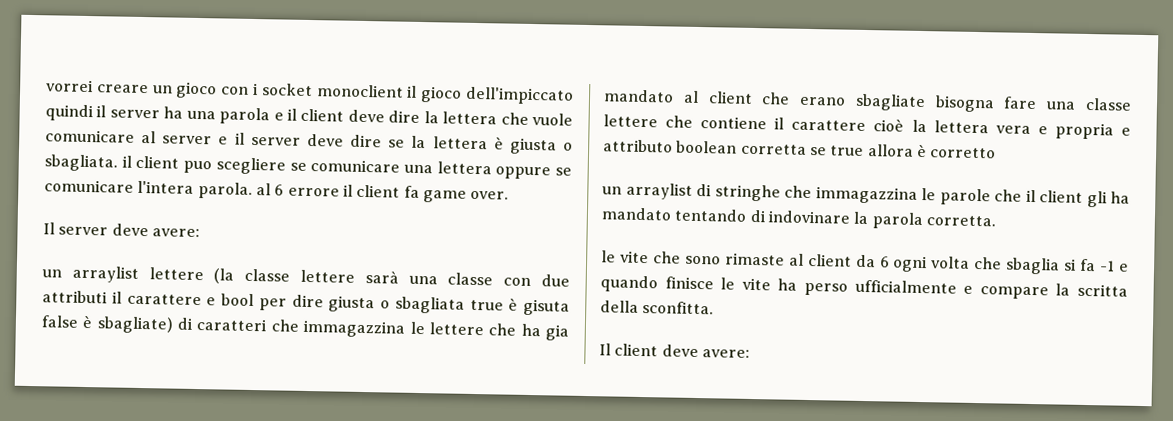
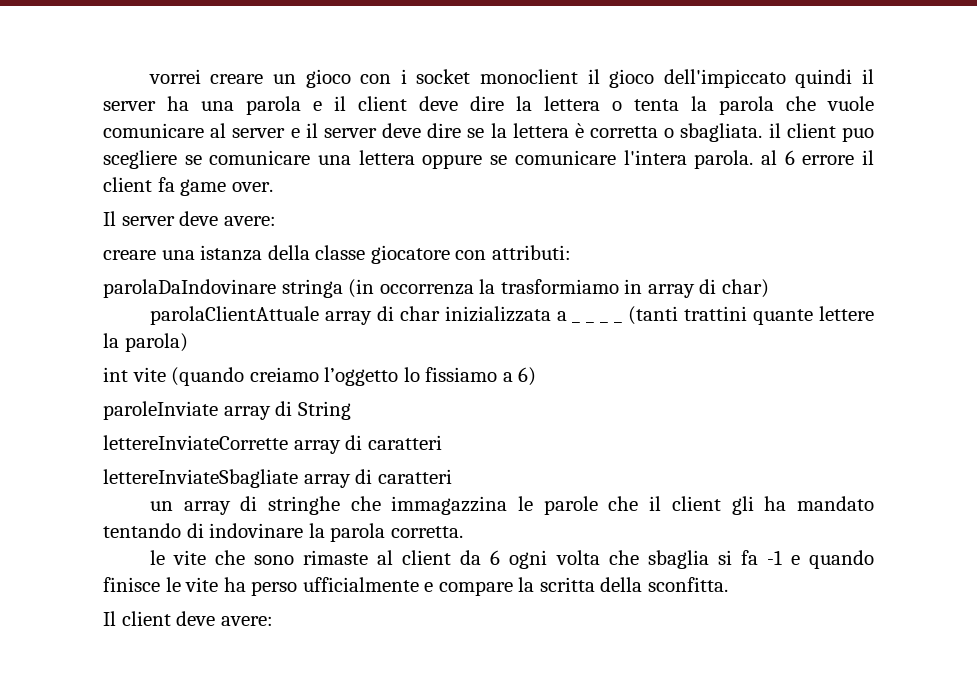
- vorrei creare un gioco con i socket monoclient il gioco dell'impiccato quindi il server ha una parola e il client deve dire la lettera che vuole comunicare al server e il server deve dire se la lettera è giusta o sbagliata. il client puo scegliere se comunicare una lettera oppure se comunicare l'intera parola. al 6 errore il client fa game over.
+ vorrei creare un gioco con i socket monoclient il gioco dell'impiccato quindi il server ha una parola e il client deve dire la lettera o tenta la parola che vuole comunicare al server e il server deve dire se la lettera è corretta o sbagliata. il client puo scegliere se comunicare una lettera oppure se comunicare l'intera parola. al 6 errore il client fa game over.
- un arraylist lettere (la classe lettere sarà una classe con due attributi il carattere e bool per dire giusta o sbagliata true è gisuta false è sbagliate) di caratteri che immagazzina le lettere che ha gia mandato al client che erano sbagliate bisogna fare una classe lettere che contiene il carattere cioè la lettera vera e propria e attributo boolean corretta se true allora è corretto
- un arraylist di stringhe che immagazzina le parole che il client gli ha mandato tentando di indovinare la parola corretta.
+ creare una istanza della classe giocatore con attributi:
+ parolaDaIndovinare stringa (in occorrenza la trasformiamo in array di char)
+ parolaClientAttuale array di char inizializzata a _ _ _ _ (tanti trattini quante lettere la parola)
+ int vite (quando creiamo l’oggetto lo fissiamo a 6)
+ paroleInviate array di String
+ lettereInviateCorrette array di caratteri
+ lettereInviateSbagliate array di caratteri
+ un array di stringhe che immagazzina le parole che il client gli ha mandato tentando di indovinare la parola corretta.

